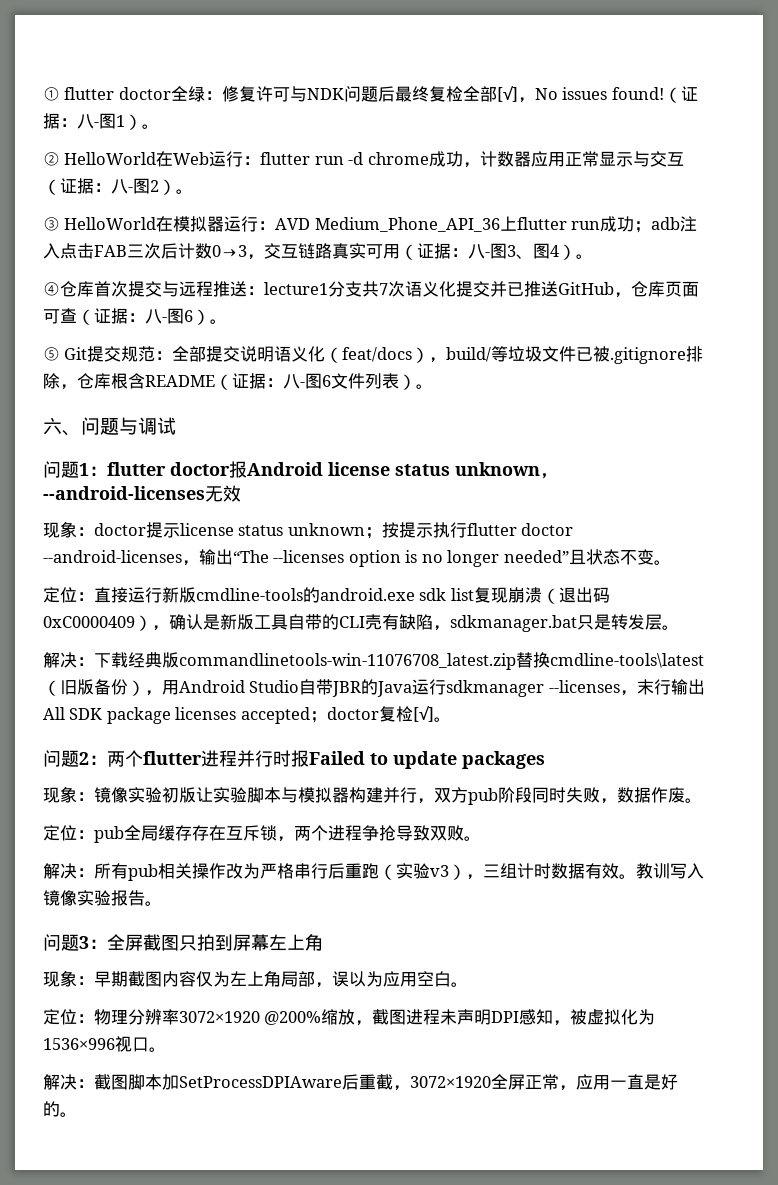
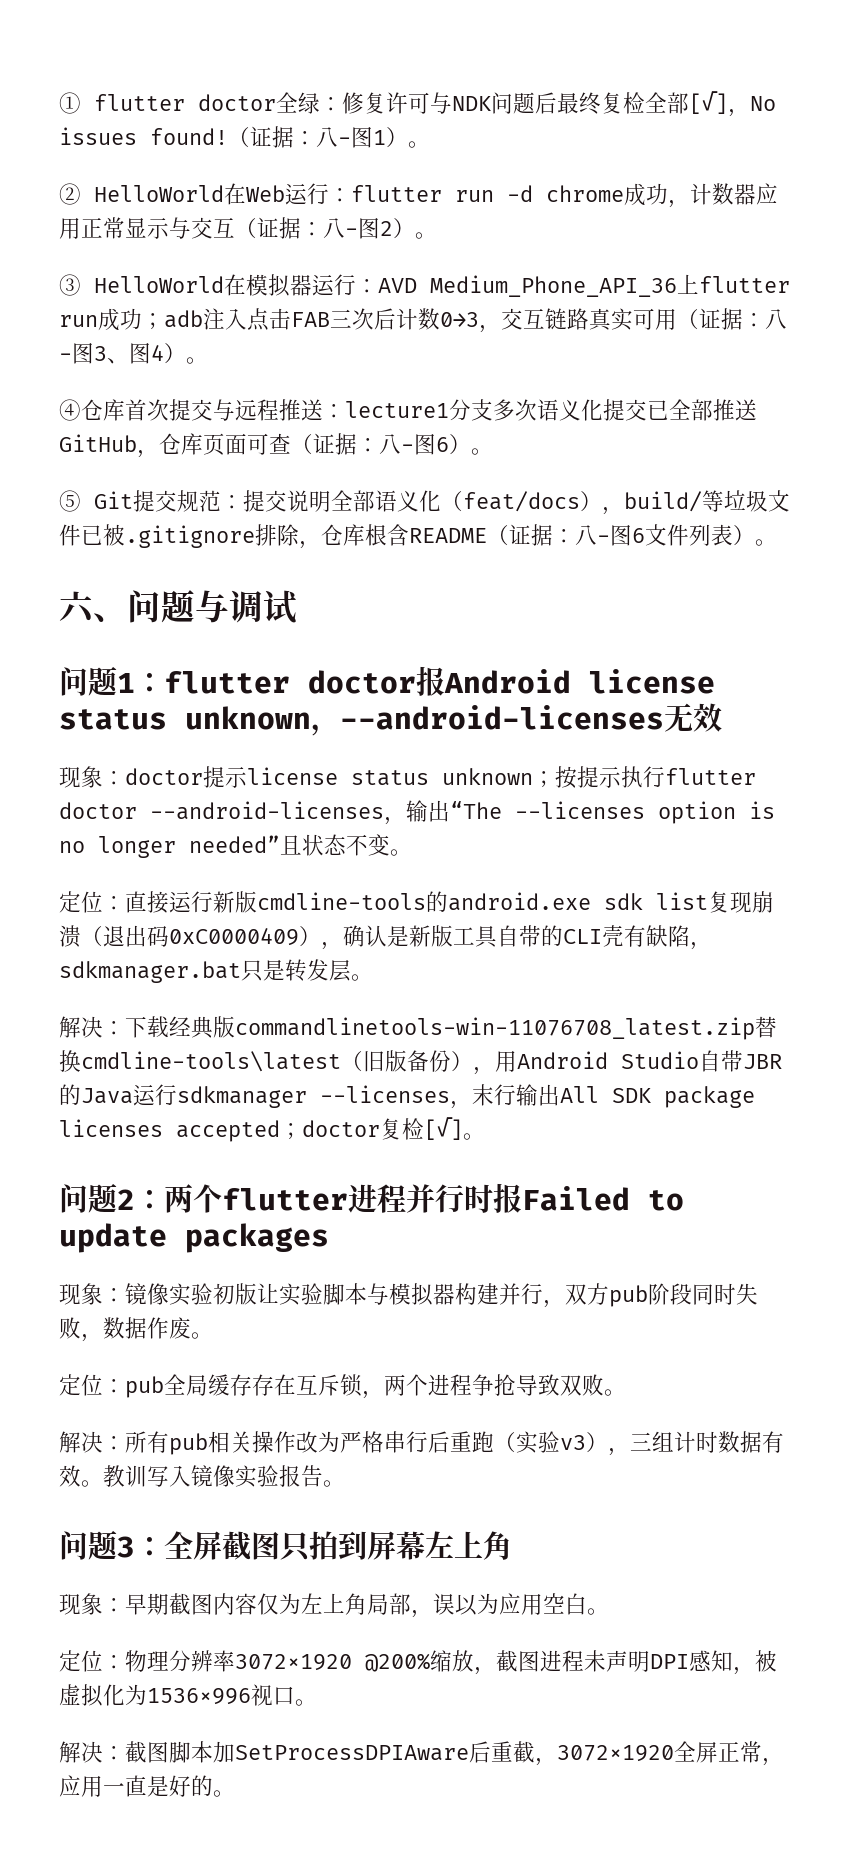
- ④仓库首次提交与远程推送：lecture1分支共7次语义化提交并已推送GitHub，仓库页面可查（证据：八-图6）。
+ ④仓库首次提交与远程推送：lecture1分支多次语义化提交已全部推送GitHub，仓库页面可查（证据：八-图6）。
- ⑤ Git提交规范：全部提交说明语义化（feat/docs），build/等垃圾文件已被.gitignore排除，仓库根含README（证据：八-图6文件列表）。
+ ⑤ Git提交规范：提交说明全部语义化（feat/docs），build/等垃圾文件已被.gitignore排除，仓库根含README（证据：八-图6文件列表）。

